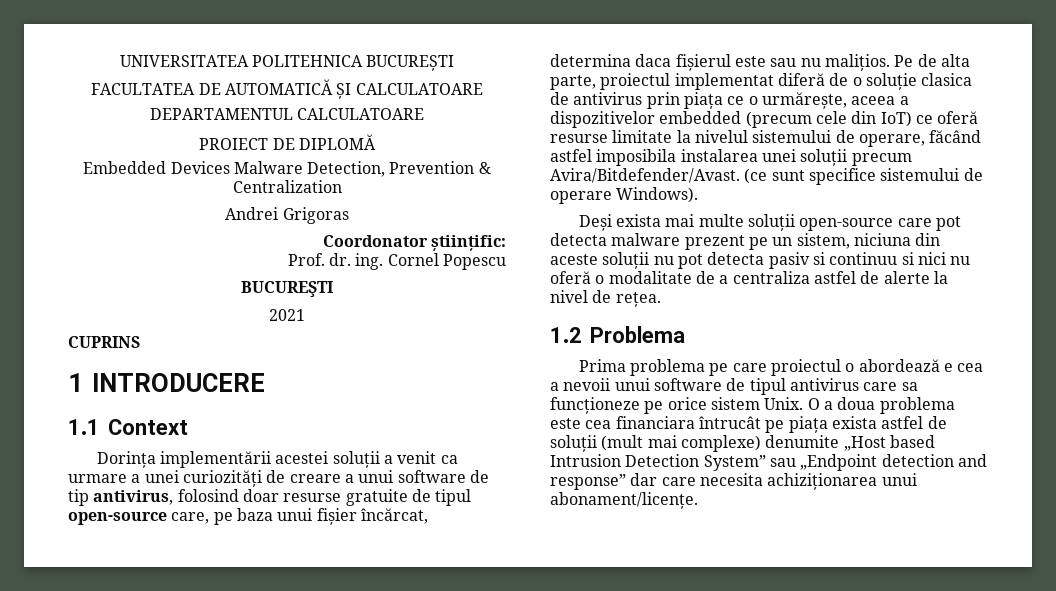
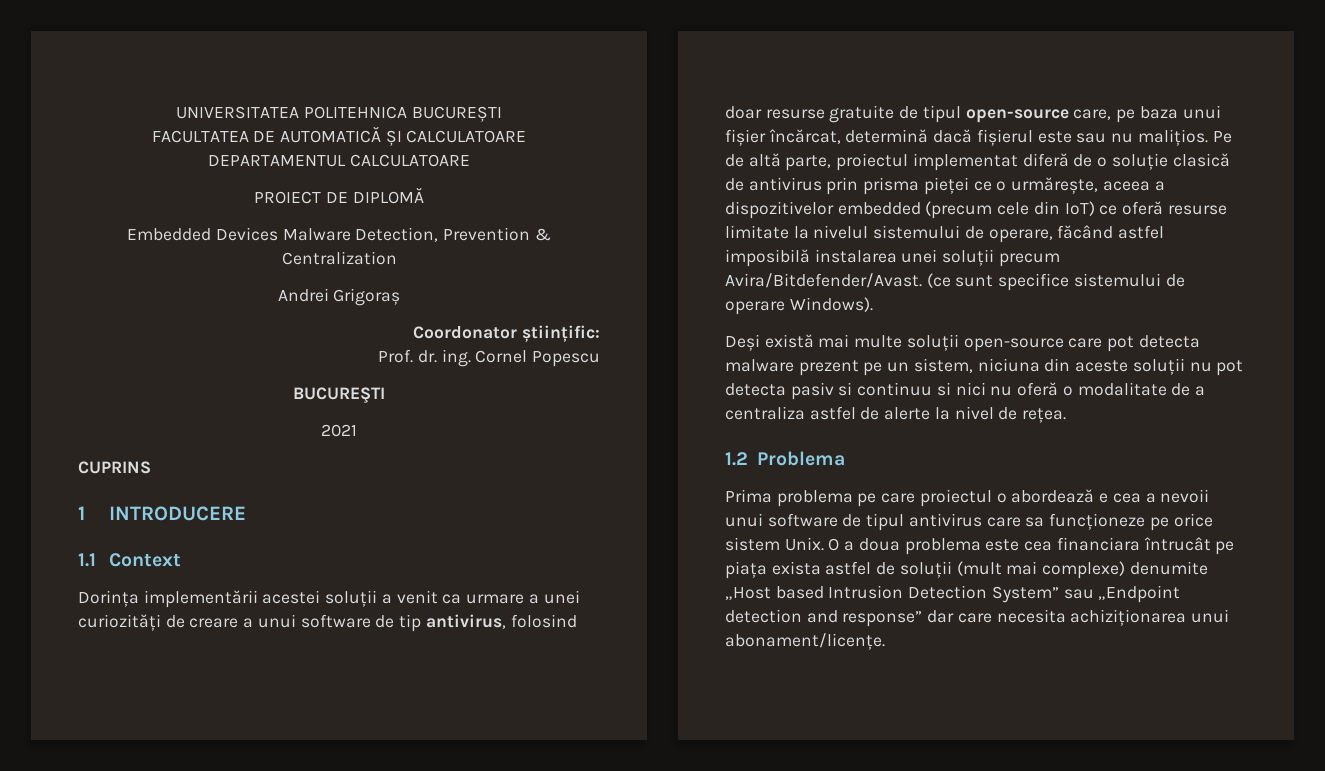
- Andrei Grigoras
+ Andrei Grigoraș
- Dorința implementării acestei soluții a venit ca urmare a unei curiozități de creare a unui software de tip antivirus, folosind doar resurse gratuite de tipul open-source care, pe baza unui fișier încărcat, determina daca fișierul este sau nu malițios.
+ Dorința implementării acestei soluții a venit ca urmare a unei curiozități de creare a unui software de tip antivirus, folosind doar resurse gratuite de tipul open-source care, pe baza unui fișier încărcat, determină dacă fișierul este sau nu malițios.
- Pe de alta parte, proiectul implementat diferă de o soluție clasica de antivirus prin piața ce o urmărește, aceea a dispozitivelor embedded (precum cele din IoT) ce oferă resurse limitate la nivelul sistemului de operare, făcând astfel imposibila instalarea unei soluții precum Avira/Bitdefender/Avast.
+ Pe de altă parte, proiectul implementat diferă de o soluție clasică de antivirus prin prisma pieței ce o urmărește, aceea a dispozitivelor embedded (precum cele din IoT) ce oferă resurse limitate la nivelul sistemului de operare, făcând astfel imposibilă instalarea unei soluții precum Avira/Bitdefender/Avast.
- Deși exista mai multe soluții open-source care pot detecta malware prezent pe un sistem, niciuna din aceste soluții nu pot detecta pasiv si continuu si nici nu oferă o modalitate de a centraliza astfel de alerte la nivel de rețea.
+ Deși există mai multe soluții open-source care pot detecta malware prezent pe un sistem, niciuna din aceste soluții nu pot detecta pasiv si continuu si nici nu oferă o modalitate de a centraliza astfel de alerte la nivel de rețea.

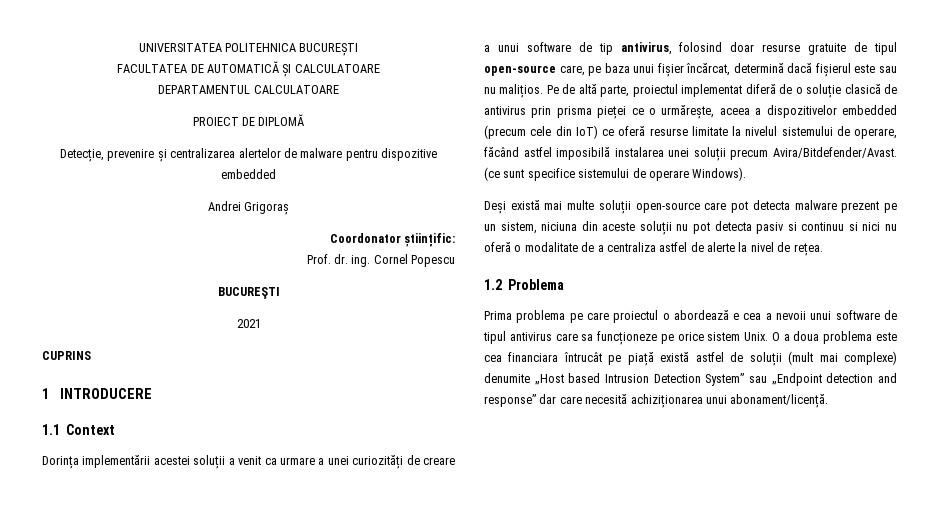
- Embedded Devices Malware Detection, Prevention & Centralization
+ Detecție, prevenire și centralizarea alertelor de malware pentru dispozitive embedded
- O a doua problema este cea financiara întrucât pe piața exista astfel de soluții (mult mai complexe) denumite „Host based Intrusion Detection System” sau „Endpoint detection and response” dar care necesita achiziționarea unui abonament/licențe.
+ O a doua problema este cea financiara întrucât pe piață există astfel de soluții (mult mai complexe) denumite „Host based Intrusion Detection System” sau „Endpoint detection and response” dar care necesită achiziționarea unui abonament/licență.

